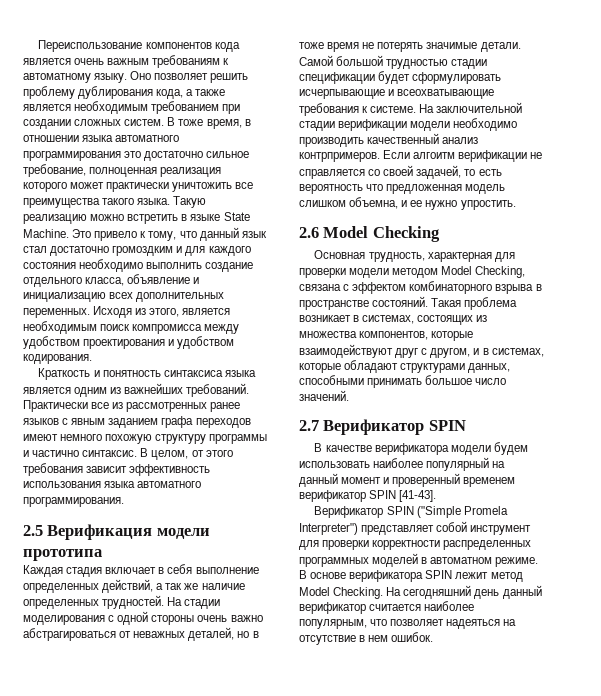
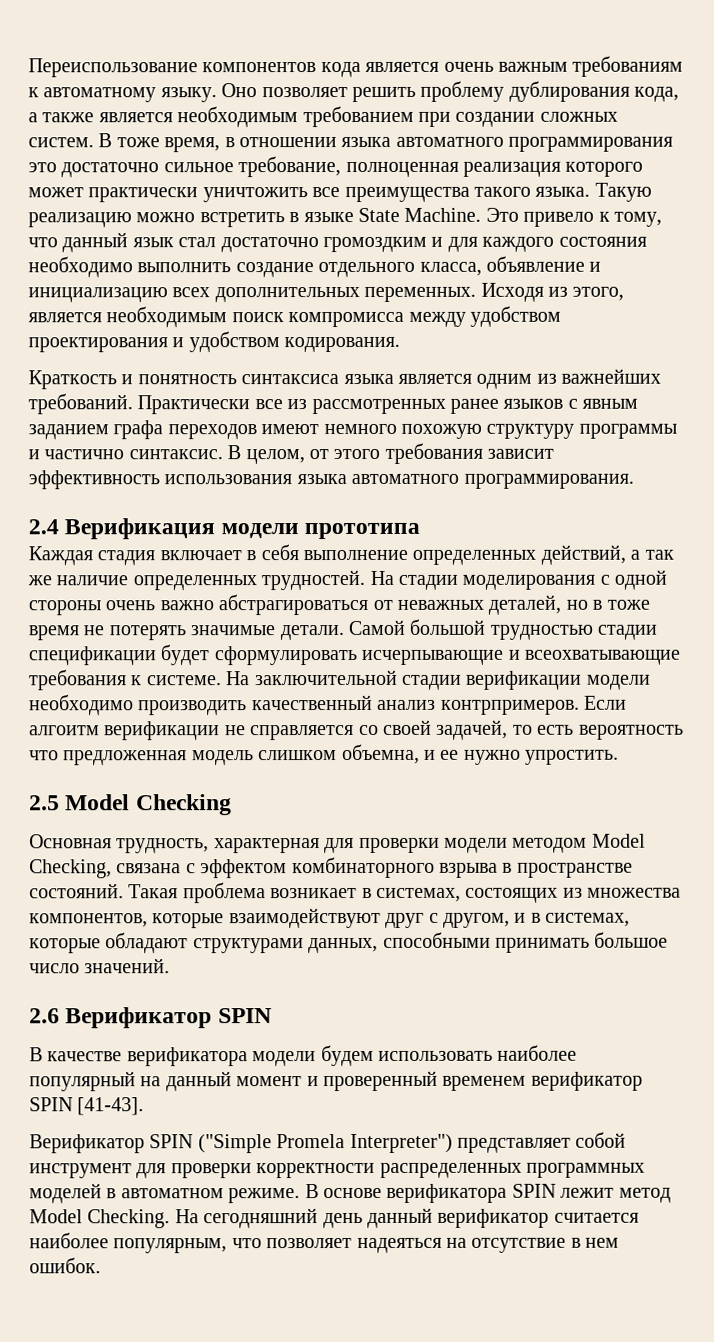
- 2.5 Верификация модели прототипа
+ 2.4 Верификация модели прототипа
- 2.6 Model Checking
+ 2.5 Model Checking
- 2.7 Верификатор SPIN
+ 2.6 Верификатор SPIN

